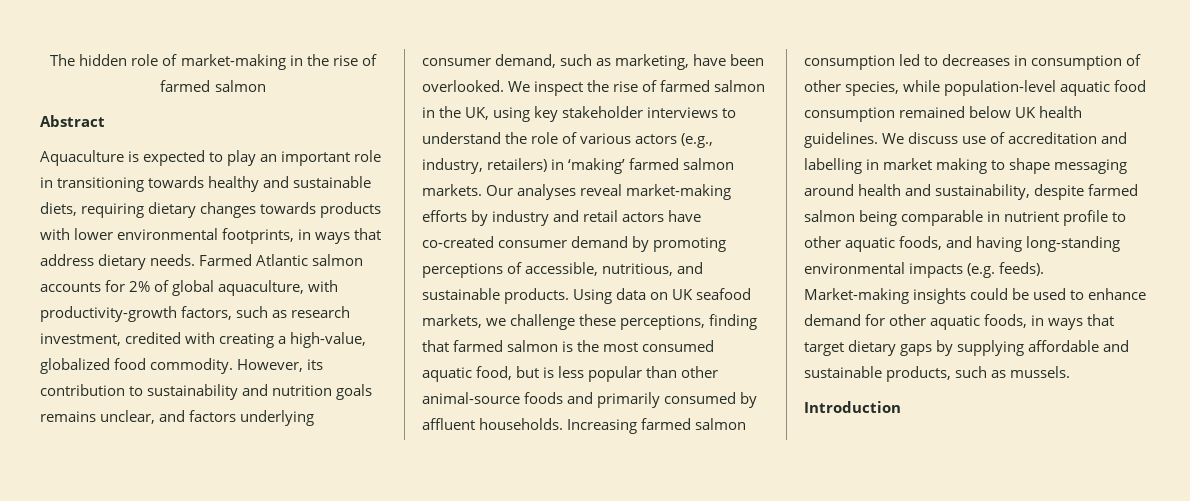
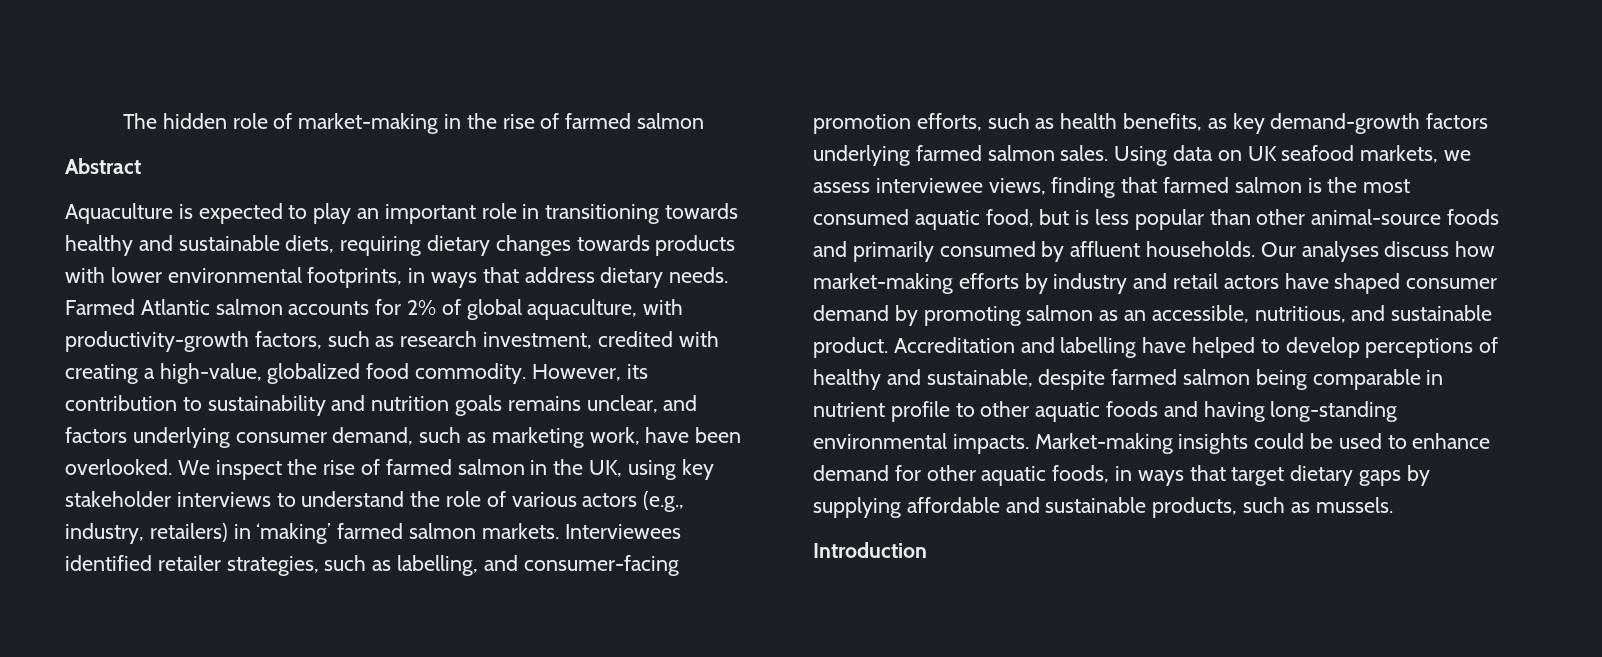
- However, its contribution to sustainability and nutrition goals remains unclear, and factors underlying consumer demand, such as marketing, have been overlooked.
+ However, its contribution to sustainability and nutrition goals remains unclear, and factors underlying consumer demand, such as marketing work, have been overlooked.
- Our analyses reveal market-making efforts by industry and retail actors have co-created consumer demand by promoting perceptions of accessible, nutritious, and sustainable products.
+ Interviewees identified retailer strategies, such as labelling, and consumer-facing promotion efforts, such as health benefits, as key demand-growth factors underlying farmed salmon sales.
- Using data on UK seafood markets, we challenge these perceptions, finding that farmed salmon is the most consumed aquatic food, but is less popular than other animal-source foods and primarily consumed by affluent households.
+ Using data on UK seafood markets, we assess interviewee views, finding that farmed salmon is the most consumed aquatic food, but is less popular than other animal-source foods and primarily consumed by affluent households.
- Increasing farmed salmon consumption led to decreases in consumption of other species, while population-level aquatic food consumption remained below UK health guidelines. We discuss use of accreditation and labelling in market making to shape messaging around health and sustainability, despite farmed salmon being comparable in nutrient profile to other aquatic foods, and having long-standing environmental impacts (e.g. feeds).
+ Our analyses discuss how market-making efforts by industry and retail actors have shaped consumer demand by promoting salmon as an accessible, nutritious, and sustainable product. Accreditation and labelling have helped to develop perceptions of healthy and sustainable, despite farmed salmon being comparable in nutrient profile to other aquatic foods and having long-standing environmental impacts.

